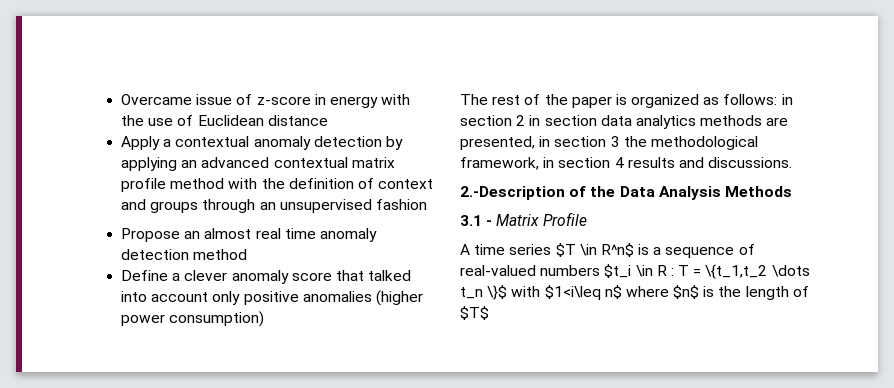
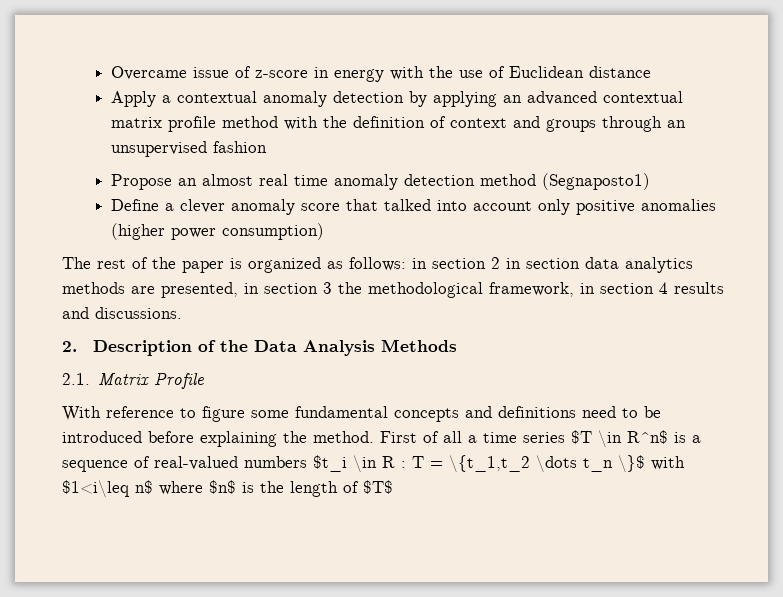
- Propose an almost real time anomaly detection method
+ Propose an almost real time anomaly detection method (Segnaposto1)
- 2.-Description of the Data Analysis Methods
+ 2. Description of the Data Analysis Methods
- 3.1 - Matrix Profile
+ 2.1. Matrix Profile
- A time series $T \in R^n$ is a sequence of real-valued numbers $t_i \in R : T = \{t_1,t_2 \dots t_n \}$ with $1<i\leq n$ where $n$ is the length of $T$
+ With reference to figure some fundamental concepts and definitions need to be introduced before explaining the method. First of all a time series $T \in R^n$ is a sequence of real-valued numbers $t_i \in R : T = \{t_1,t_2 \dots t_n \}$ with $1<i\leq n$ where $n$ is the length of $T$

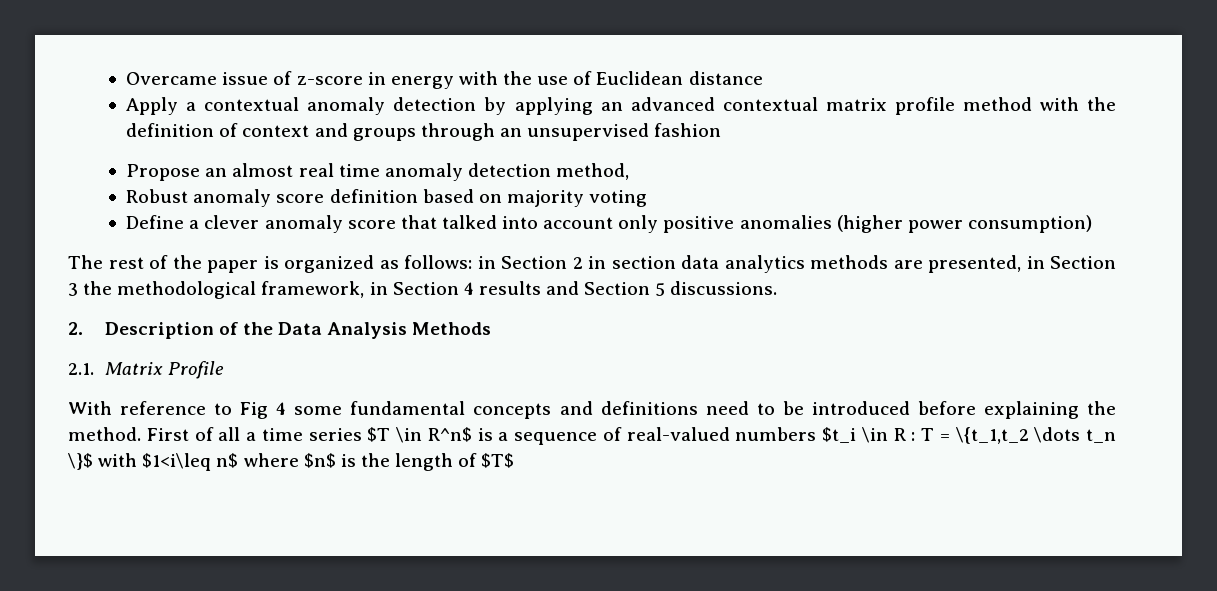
- Propose an almost real time anomaly detection method (Segnaposto1)
+ Propose an almost real time anomaly detection method,
+ Robust anomaly score definition based on majority voting
- The rest of the paper is organized as follows: in section 2 in section data analytics methods are presented, in section 3 the methodological framework, in section 4 results and discussions.
+ The rest of the paper is organized as follows: in Section 2 in section data analytics methods are presented, in Section 3 the methodological framework, in Section 4 results and Section 5 discussions.
- With reference to figure some fundamental concepts and definitions need to be introduced before explaining the method.
+ With reference to Fig 4 some fundamental concepts and definitions need to be introduced before explaining the method.

